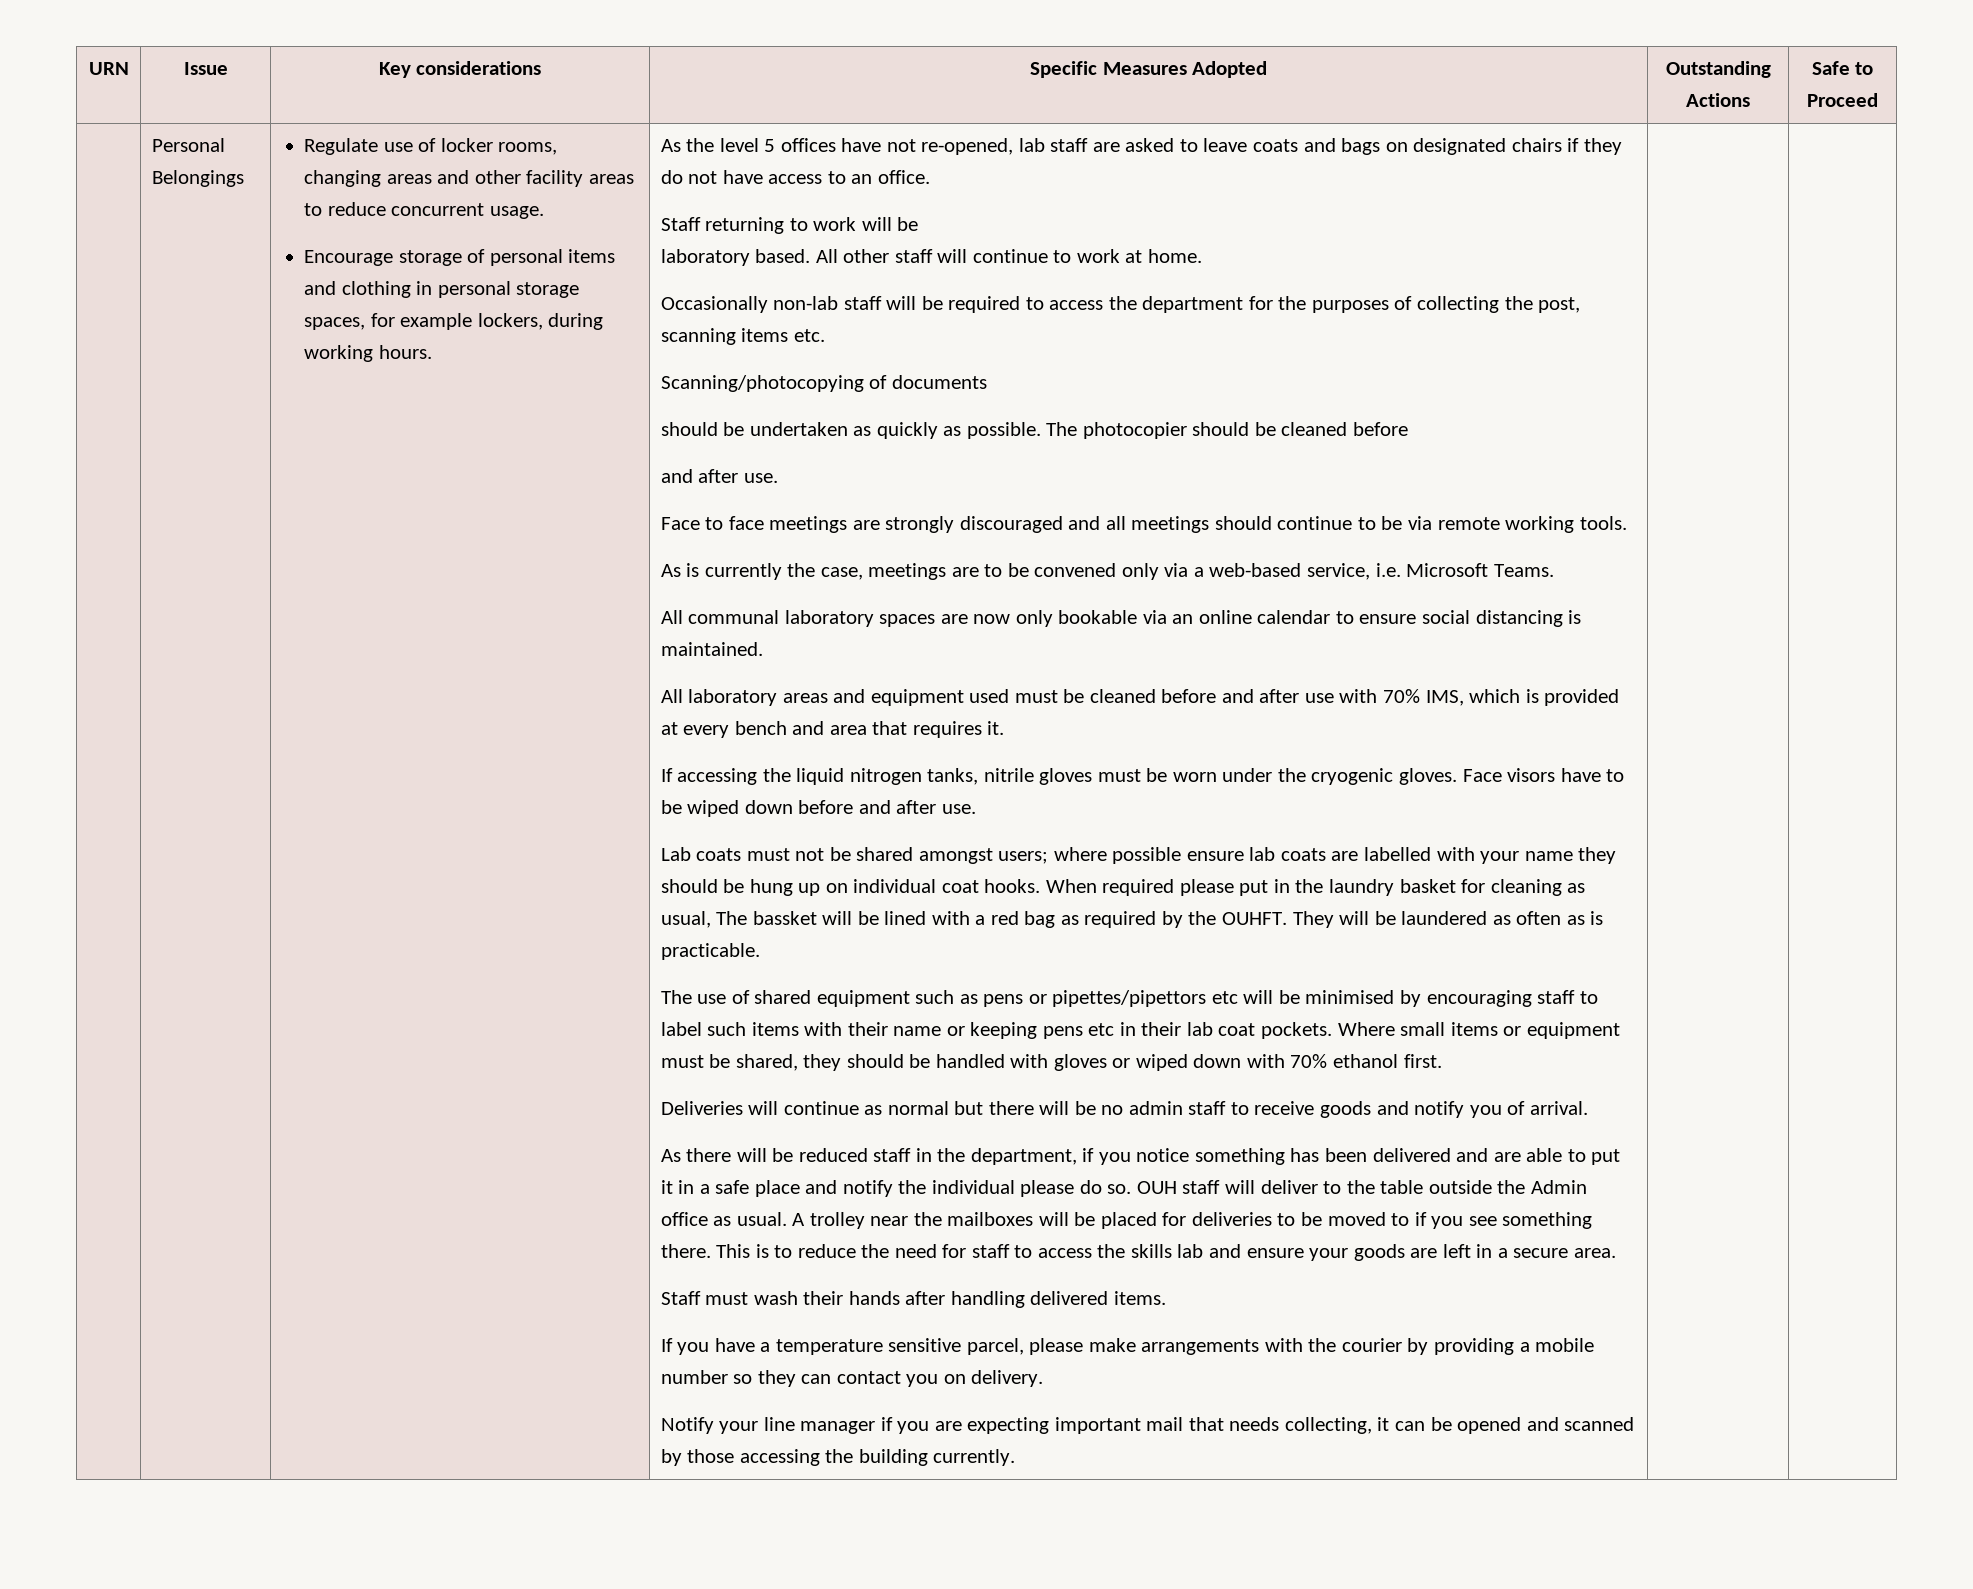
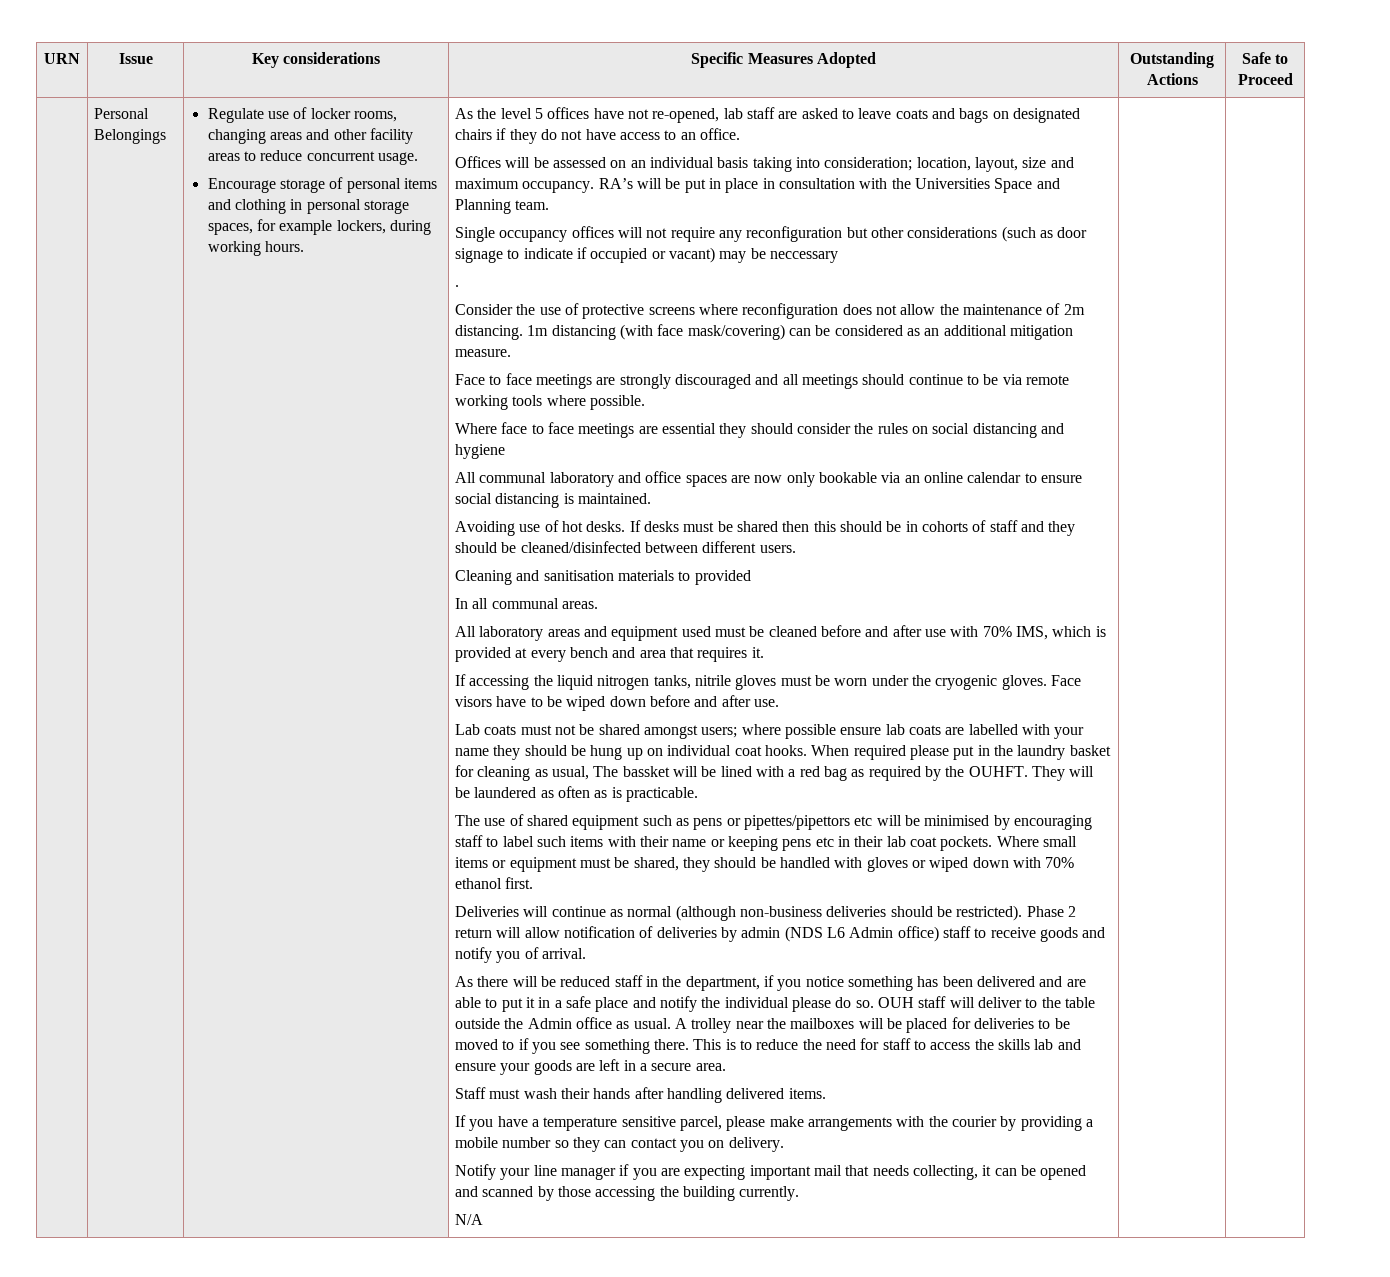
- Staff returning to work will be
- laboratory based. All other staff will continue to work at home.
- Occasionally non-lab staff will be required to access the department for the purposes of collecting the post, scanning items etc.
- Scanning/photocopying of documents
- should be undertaken as quickly as possible. The photocopier should be cleaned before
- and after use.
+ Offices will be assessed on an individual basis taking into consideration; location, layout, size and maximum occupancy. RA’s will be put in place in consultation with the Universities Space and Planning team.
+ Single occupancy offices will not require any reconfiguration but other considerations (such as door signage to indicate if occupied or vacant) may be neccessary
+ .
+ Consider the use of protective screens where reconfiguration does not allow the maintenance of 2m distancing. 1m distancing (with face mask/covering) can be considered as an additional mitigation measure.
- Face to face meetings are strongly discouraged and all meetings should continue to be via remote working tools.
- As is currently the case, meetings are to be convened only via a web-based service, i.e. Microsoft Teams.
+ Face to face meetings are strongly discouraged and all meetings should continue to be via remote working tools where possible.
+ Where face to face meetings are essential they should consider the rules on social distancing and hygiene
- All communal laboratory spaces are now only bookable via an online calendar to ensure social distancing is maintained.
+ All communal laboratory and office spaces are now only bookable via an online calendar to ensure social distancing is maintained.
+ Avoiding use of hot desks. If desks must be shared then this should be in cohorts of staff and they should be cleaned/disinfected between different users.
+ Cleaning and sanitisation materials to provided
+ In all communal areas.
- Deliveries will continue as normal but there will be no admin staff to receive goods and notify you of arrival.
+ Deliveries will continue as normal (although non-business deliveries should be restricted). Phase 2 return will allow notification of deliveries by admin (NDS L6 Admin office) staff to receive goods and notify you of arrival.
+ N/A

